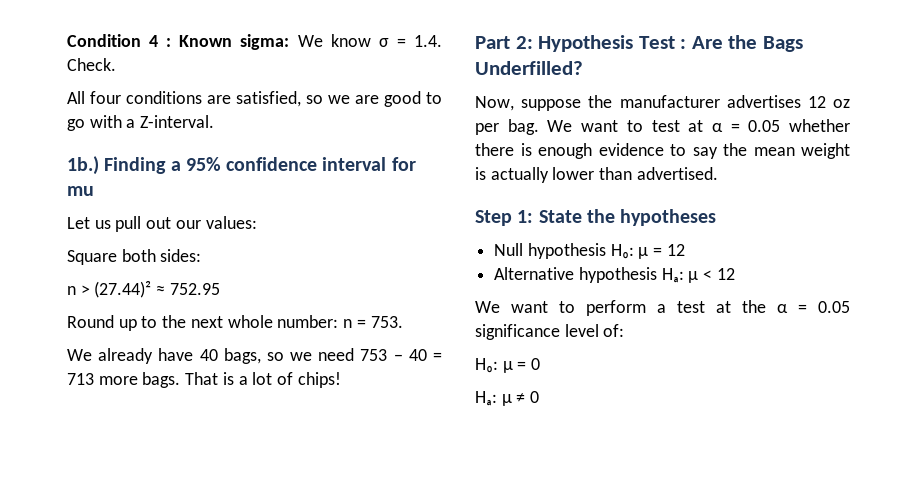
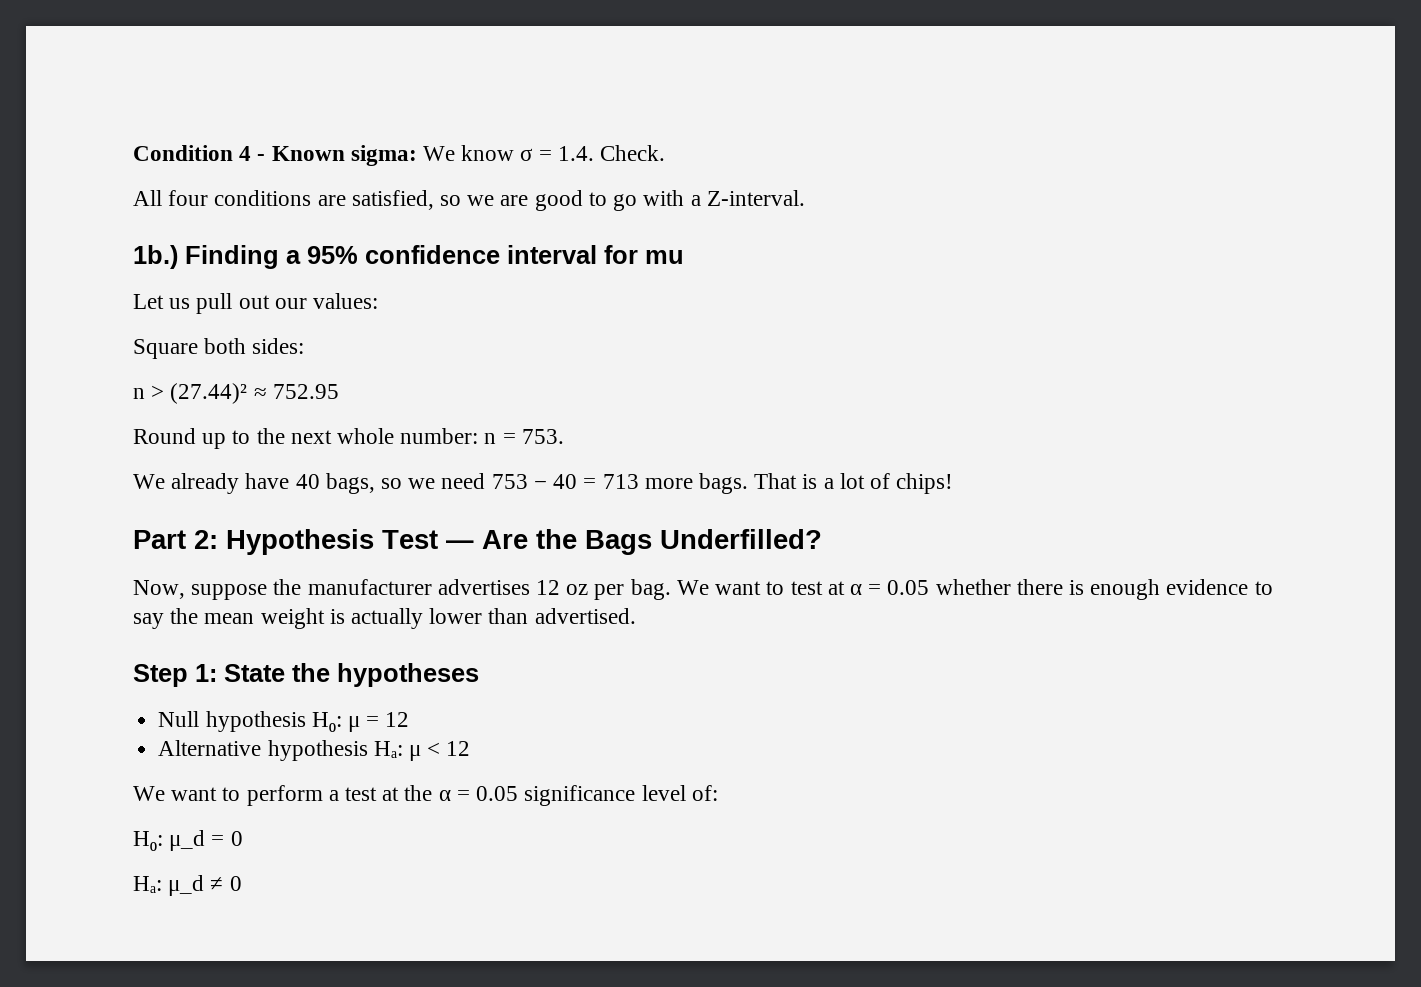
- Condition 4 : Known sigma: We know σ = 1.4. Check.
+ Condition 4 - Known sigma: We know σ = 1.4. Check.
- Part 2: Hypothesis Test : Are the Bags Underfilled?
+ Part 2: Hypothesis Test — Are the Bags Underfilled?
- H₀: μ = 0
+ H₀: μ_d = 0
- Hₐ: μ ≠ 0
+ Hₐ: μ_d ≠ 0

